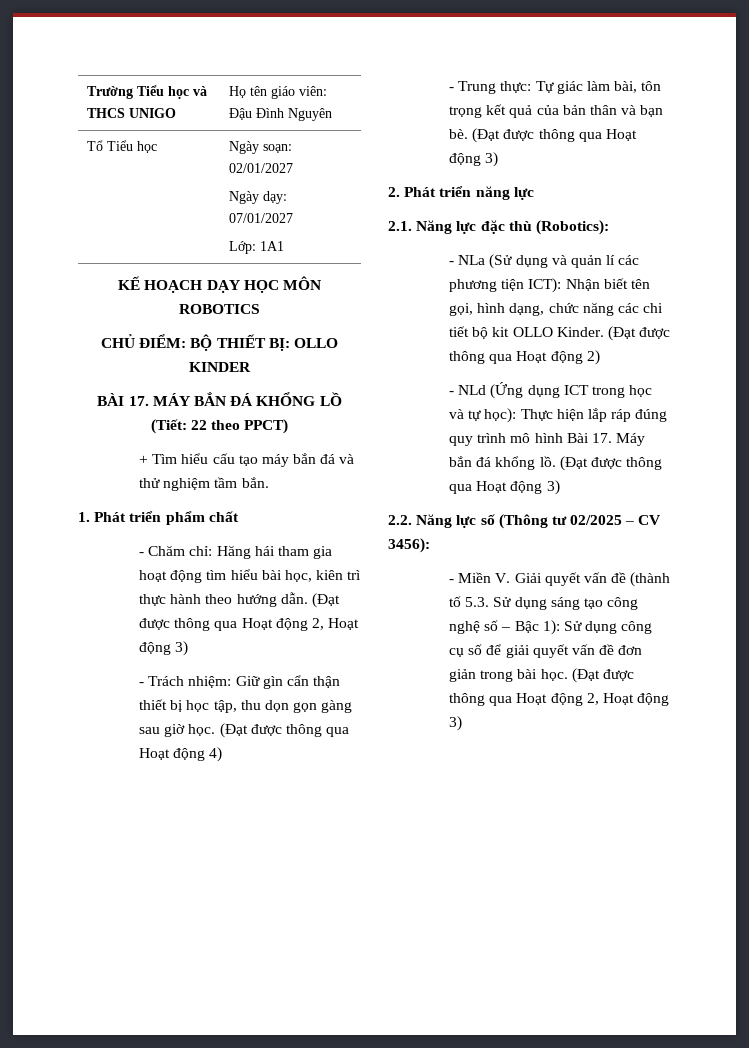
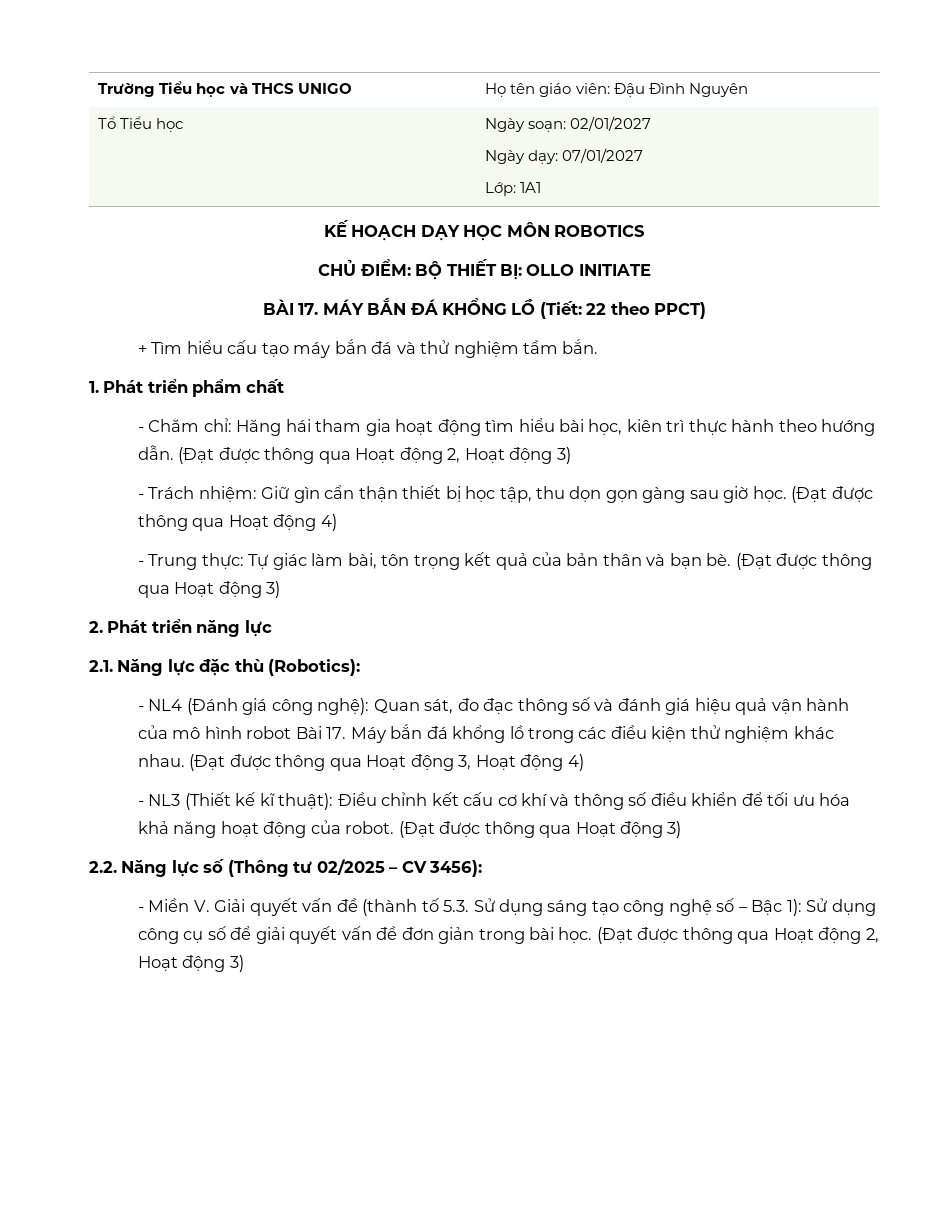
- CHỦ ĐIỂM: BỘ THIẾT BỊ: OLLO KINDER
+ CHỦ ĐIỂM: BỘ THIẾT BỊ: OLLO INITIATE
- - NLa (Sử dụng và quản lí các phương tiện ICT): Nhận biết tên gọi, hình dạng, chức năng các chi tiết bộ kit OLLO Kinder. (Đạt được thông qua Hoạt động 2)
- - NLd (Ứng dụng ICT trong học và tự học): Thực hiện lắp ráp đúng quy trình mô hình Bài 17. Máy bắn đá khổng lồ.
+ - NL4 (Đánh giá công nghệ): Quan sát, đo đạc thông số và đánh giá hiệu quả vận hành của mô hình robot Bài 17. Máy bắn đá khổng lồ trong các điều kiện thử nghiệm khác nhau. (Đạt được thông qua Hoạt động 3, Hoạt động 4)
+ - NL3 (Thiết kế kĩ thuật): Điều chỉnh kết cấu cơ khí và thông số điều khiển để tối ưu hóa khả năng hoạt động của robot.

